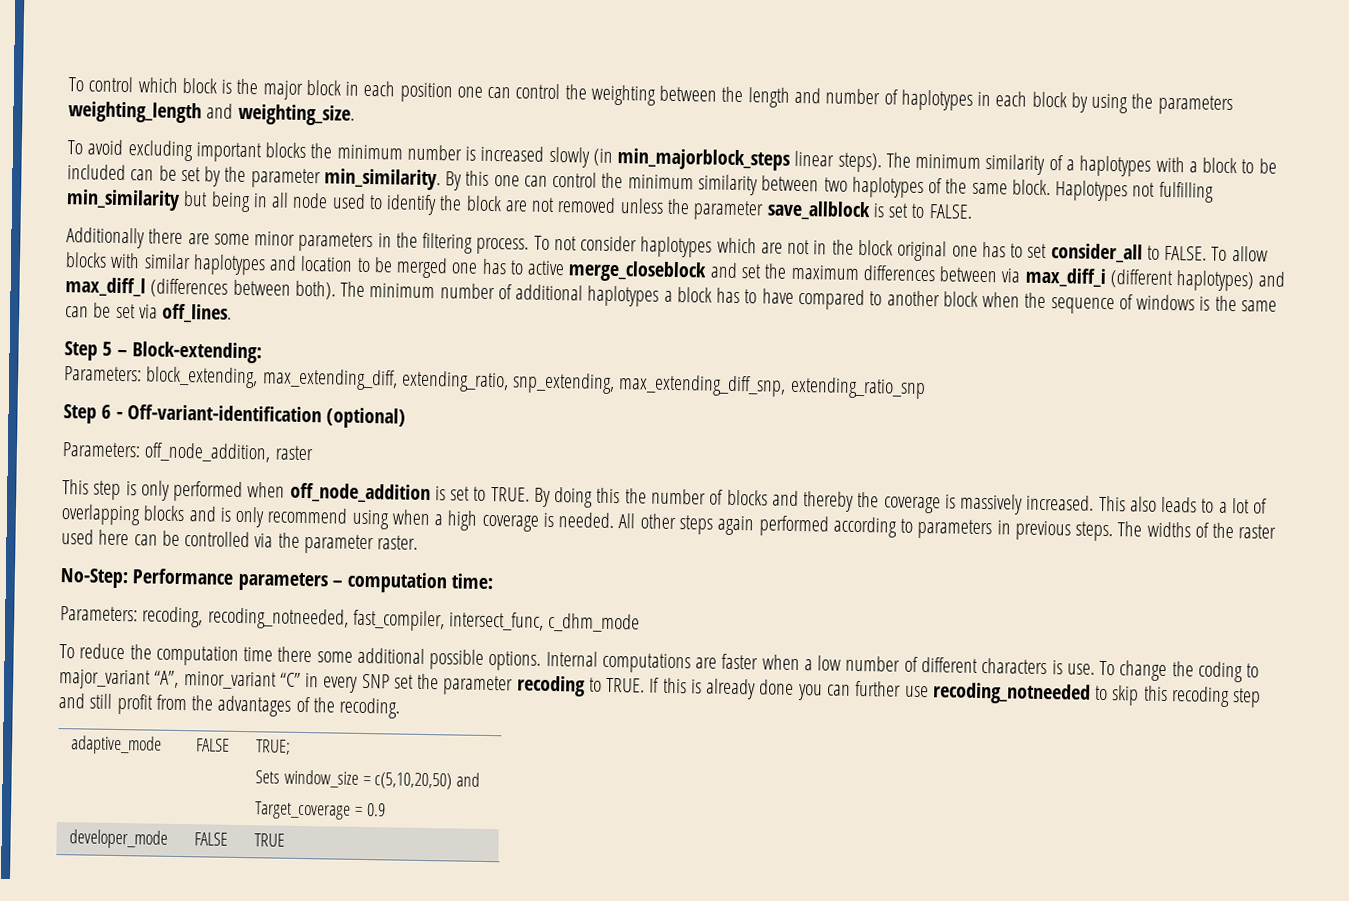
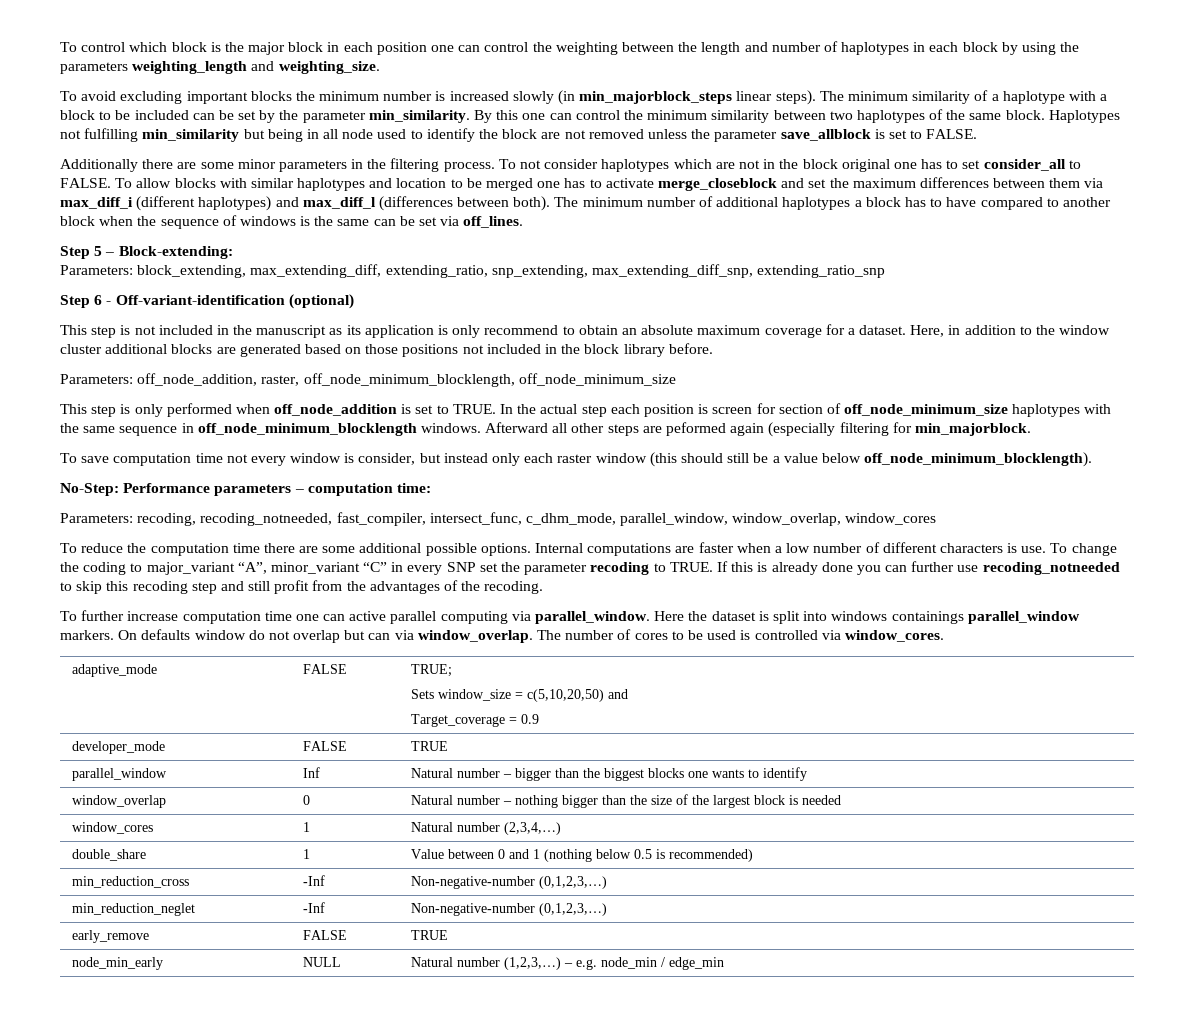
- The minimum similarity of a haplotypes with a block to be included can be set by the parameter min_similarity.
+ The minimum similarity of a haplotype with a block to be included can be set by the parameter min_similarity.
- To allow blocks with similar haplotypes and location to be merged one has to active merge_closeblock and set the maximum differences between via max_diff_i (different haplotypes) and max_diff_l (differences between both).
+ To allow blocks with similar haplotypes and location to be merged one has to activate merge_closeblock and set the maximum differences between them via max_diff_i (different haplotypes) and max_diff_l (differences between both).
+ This step is not included in the manuscript as its application is only recommend to obtain an absolute maximum coverage for a dataset. Here, in addition to the window cluster additional blocks are generated based on those positions not included in the block library before.
- Parameters: off_node_addition, raster
+ Parameters: off_node_addition, raster, off_node_minimum_blocklength, off_node_minimum_size
- By doing this the number of blocks and thereby the coverage is massively increased. This also leads to a lot of overlapping blocks and is only recommend using when a high coverage is needed. All other steps again performed according to parameters in previous steps. The widths of the raster used here can be controlled via the parameter raster.
+ In the actual step each position is screen for section of off_node_minimum_size haplotypes with the same sequence in off_node_minimum_blocklength windows. Afterward all other steps are peformed again (especially filtering for min_majorblock.
+ To save computation time not every window is consider, but instead only each raster window (this should still be a value below off_node_minimum_blocklength).
- Parameters: recoding, recoding_notneeded, fast_compiler, intersect_func, c_dhm_mode
+ Parameters: recoding, recoding_notneeded, fast_compiler, intersect_func, c_dhm_mode, parallel_window, window_overlap, window_cores
- To reduce the computation time there some additional possible options.
+ To reduce the computation time there are some additional possible options.
+ To further increase computation time one can active parallel computing via parallel_window. Here the dataset is split into windows containings parallel_window markers. On defaults window do not overlap but can via window_overlap. The number of cores to be used is controlled via window_cores.
+ parallel_window | Inf | Natural number – bigger than the biggest blocks one wants to identify
+ window_overlap | 0 | Natural number – nothing bigger than the size of the largest block is needed
+ window_cores | 1 | Natural number (2,3,4,…)
+ double_share | 1 | Value between 0 and 1 (nothing below 0.5 is recommended)
+ min_reduction_cross | -Inf | Non-negative-number (0,1,2,3,…)
+ min_reduction_neglet | -Inf | Non-negative-number (0,1,2,3,…)
+ early_remove | FALSE | TRUE
+ node_min_early | NULL | Natural number (1,2,3,…) – e.g. node_min / edge_min

